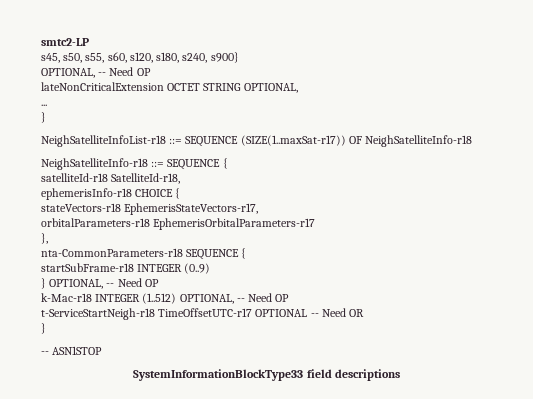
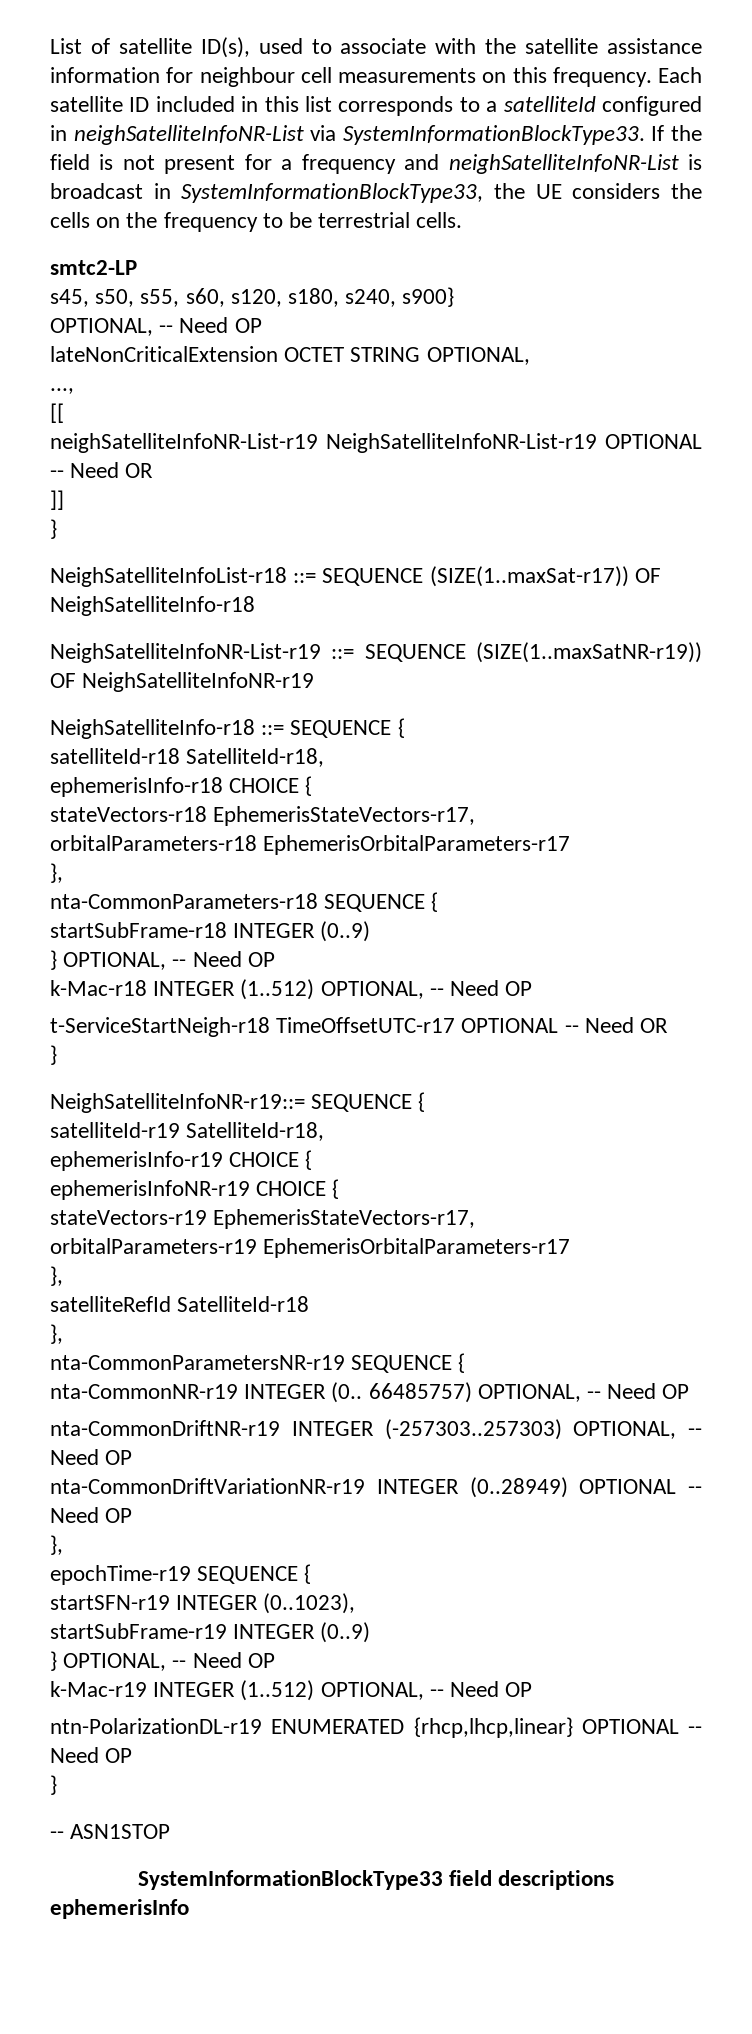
+ List of satellite ID(s), used to associate with the satellite assistance information for neighbour cell measurements on this frequency. Each satellite ID included in this list corresponds to a satelliteId configured in neighSatelliteInfoNR-List via SystemInformationBlockType33. If the field is not present for a frequency and neighSatelliteInfoNR-List is broadcast in SystemInformationBlockType33, the UE considers the cells on the frequency to be terrestrial cells.
- ...
+ ...,
+ [[
+ neighSatelliteInfoNR-List-r19 NeighSatelliteInfoNR-List-r19 OPTIONAL -- Need OR
+ ]]
+ NeighSatelliteInfoNR-List-r19 ::= SEQUENCE (SIZE(1..maxSatNR-r19)) OF NeighSatelliteInfoNR-r19
+ NeighSatelliteInfoNR-r19::= SEQUENCE {
+ satelliteId-r19 SatelliteId-r18,
+ ephemerisInfo-r19 CHOICE {
+ ephemerisInfoNR-r19 CHOICE {
+ stateVectors-r19 EphemerisStateVectors-r17,
+ orbitalParameters-r19 EphemerisOrbitalParameters-r17
+ },
+ satelliteRefId SatelliteId-r18
+ },
+ nta-CommonParametersNR-r19 SEQUENCE {
+ nta-CommonNR-r19 INTEGER (0.. 66485757) OPTIONAL, -- Need OP
+ nta-CommonDriftNR-r19 INTEGER (-257303..257303) OPTIONAL, -- Need OP
+ nta-CommonDriftVariationNR-r19 INTEGER (0..28949) OPTIONAL -- Need OP
+ },
+ epochTime-r19 SEQUENCE {
+ startSFN-r19 INTEGER (0..1023),
+ startSubFrame-r19 INTEGER (0..9)
+ } OPTIONAL, -- Need OP
+ k-Mac-r19 INTEGER (1..512) OPTIONAL, -- Need OP
+ ntn-PolarizationDL-r19 ENUMERATED {rhcp,lhcp,linear} OPTIONAL -- Need OP
+ }
+ ephemerisInfo

